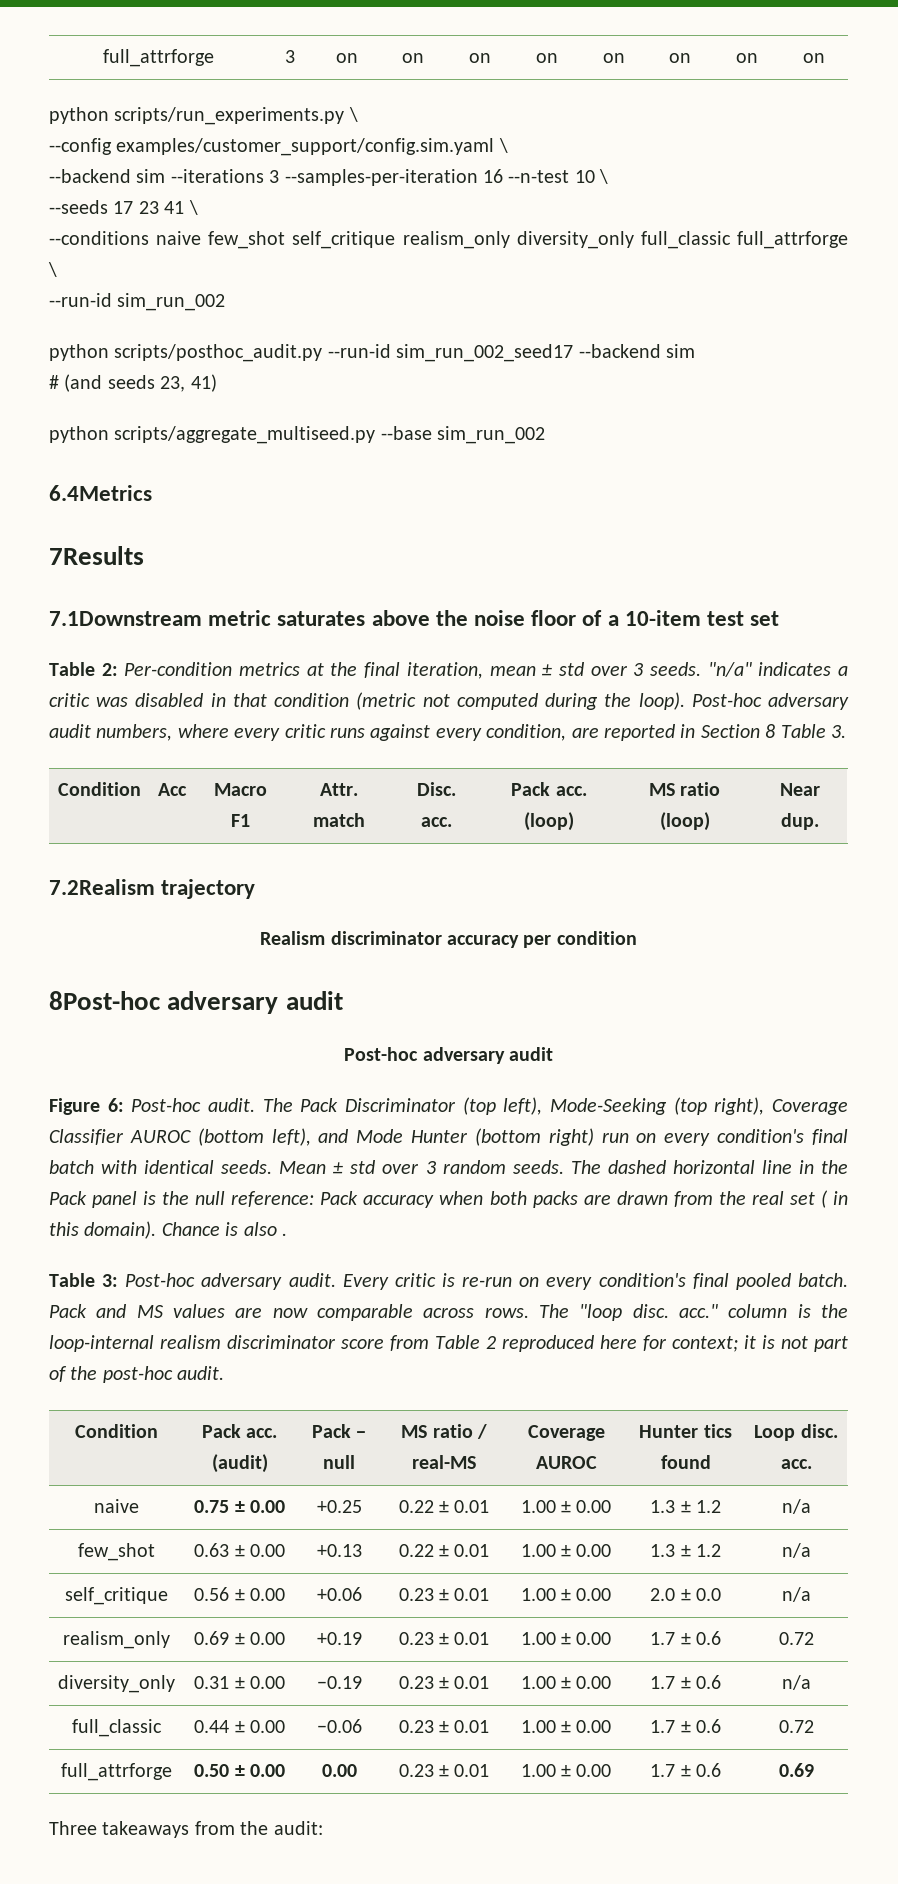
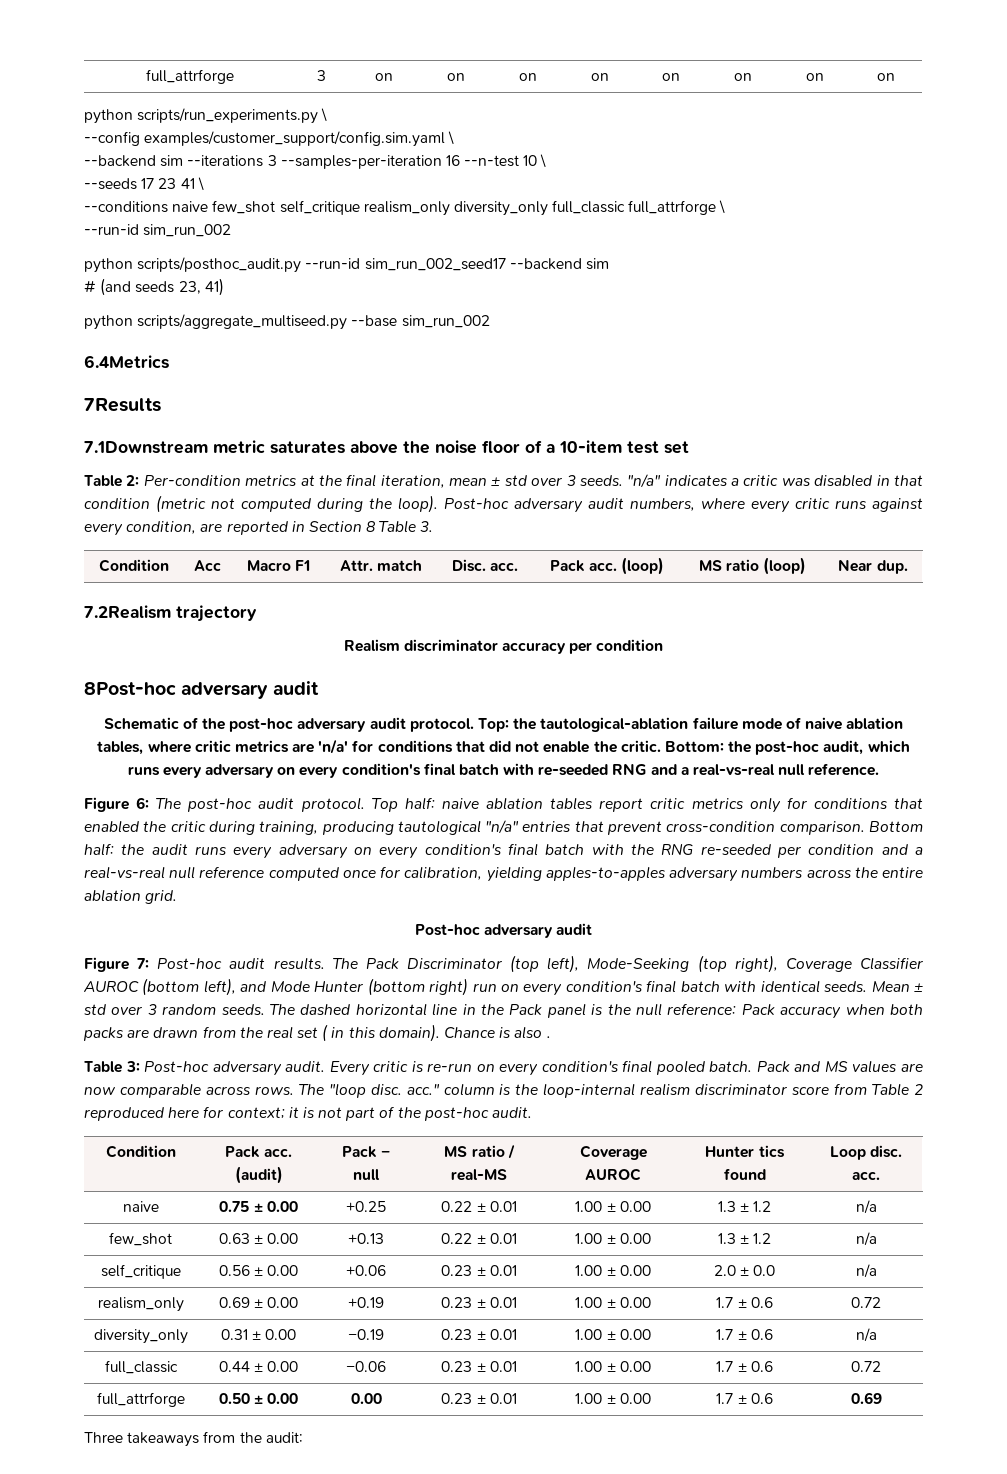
+ Schematic of the post-hoc adversary audit protocol. Top: the tautological-ablation failure mode of naive ablation tables, where critic metrics are 'n/a' for conditions that did not enable the critic. Bottom: the post-hoc audit, which runs every adversary on every condition's final batch with re-seeded RNG and a real-vs-real null reference.
+ Figure 6: The post-hoc audit protocol. Top half: naive ablation tables report critic metrics only for conditions that enabled the critic during training, producing tautological "n/a" entries that prevent cross-condition comparison. Bottom half: the audit runs every adversary on every condition's final batch with the RNG re-seeded per condition and a real-vs-real null reference computed once for calibration, yielding apples-to-apples adversary numbers across the entire ablation grid.
- Figure 6: Post-hoc audit.
+ Figure 7: Post-hoc audit results.

